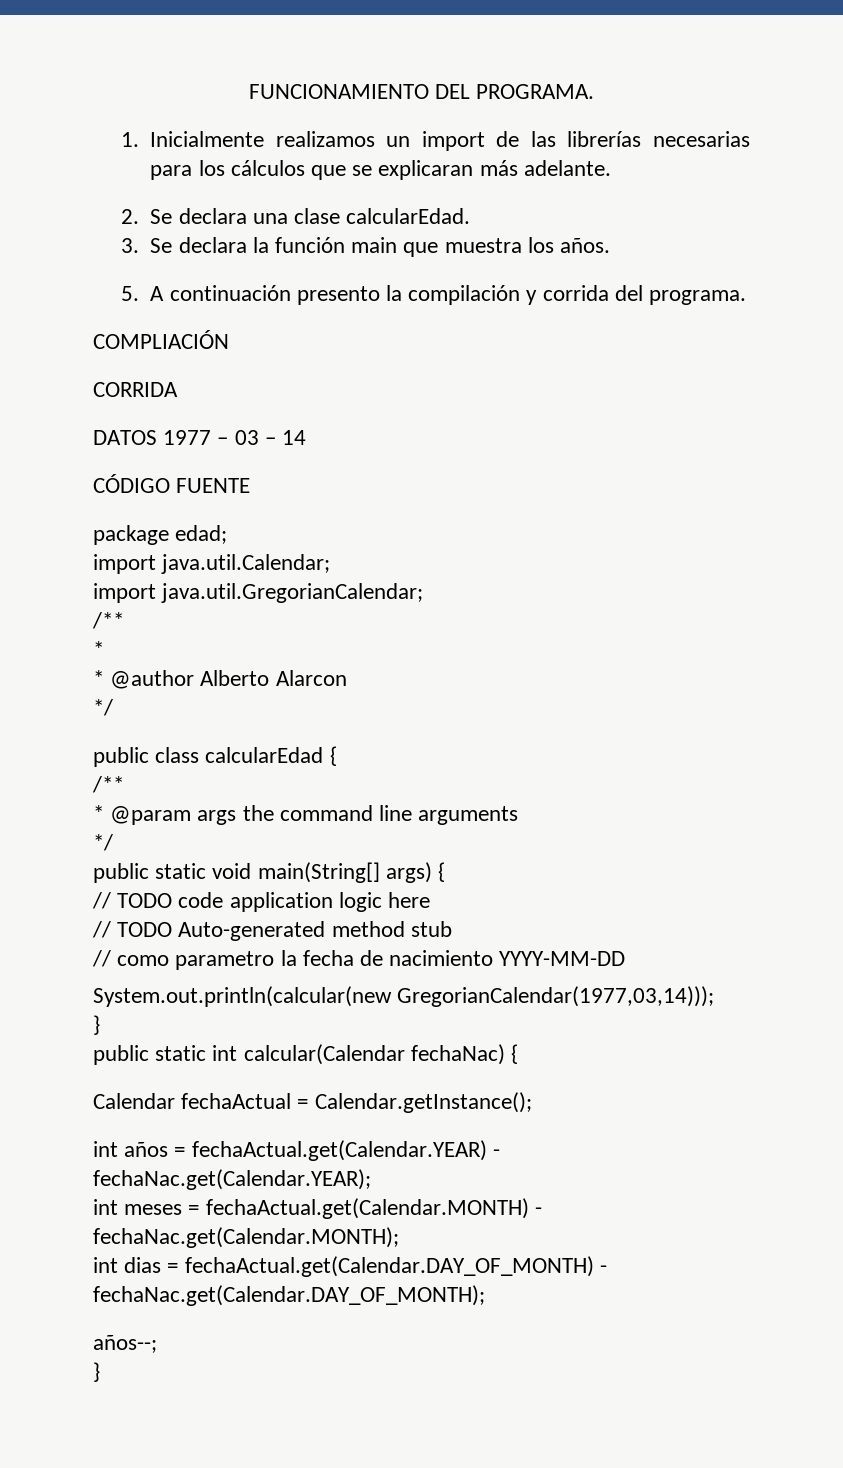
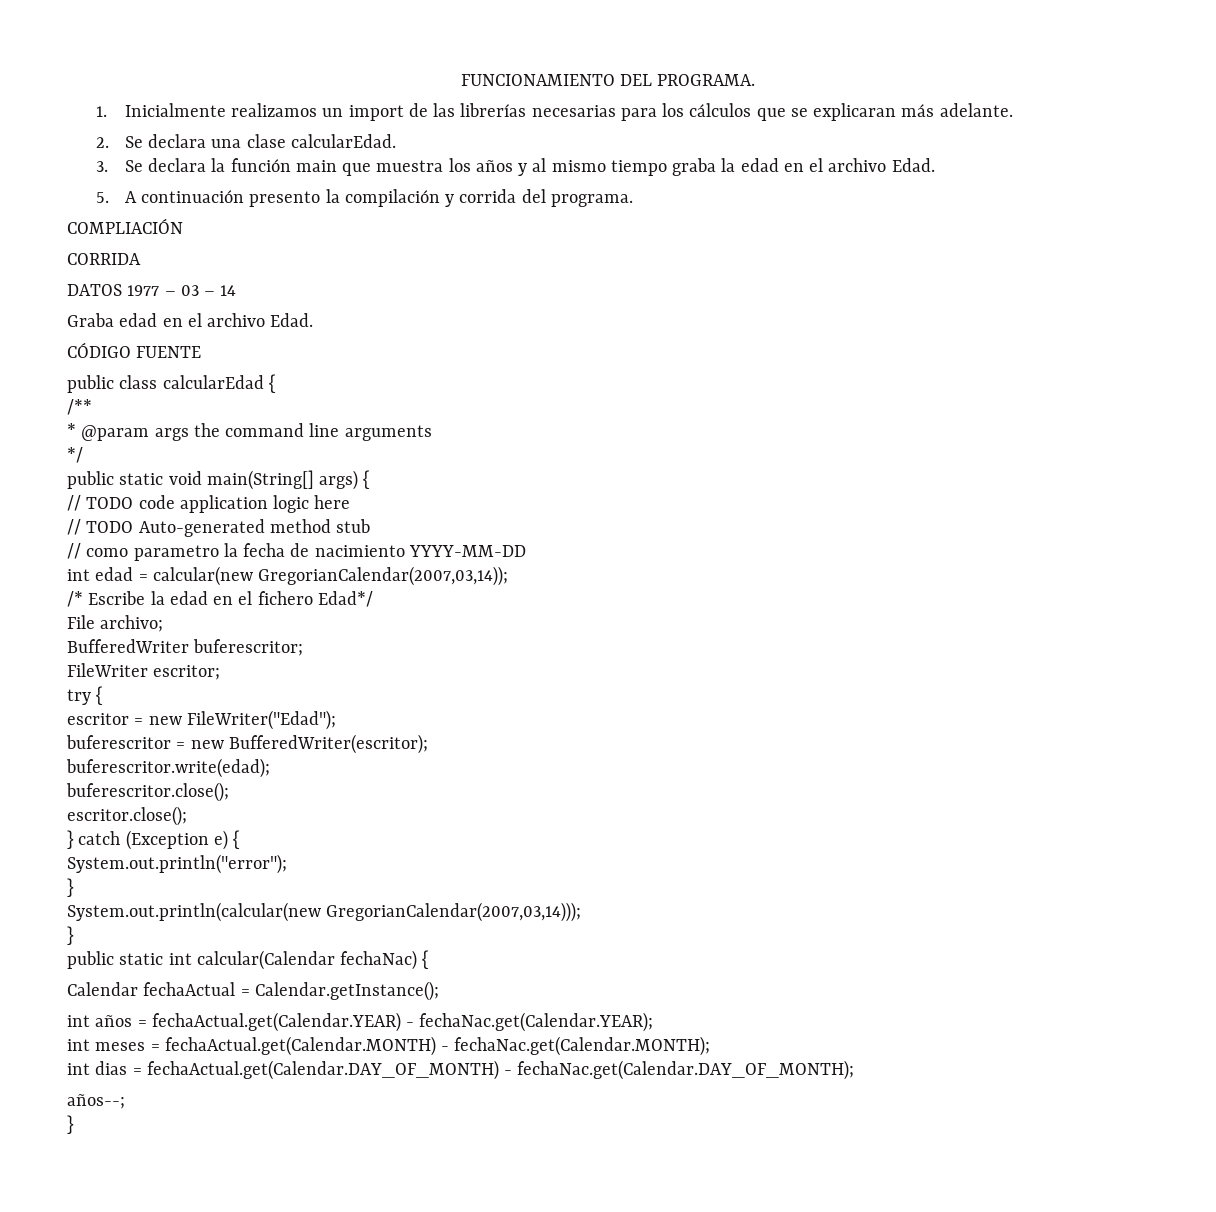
- 3. Se declara la función main que muestra los años.
+ 3. Se declara la función main que muestra los años y al mismo tiempo graba la edad en el archivo Edad.
+ Graba edad en el archivo Edad.
  CÓDIGO FUENTE
- package edad;
- import java.util.Calendar;
- import java.util.GregorianCalendar;
- /**
- *
- * @author Alberto Alarcon
- */
+ int edad = calcular(new GregorianCalendar(2007,03,14));
+ /* Escribe la edad en el fichero Edad*/
+ File archivo;
+ BufferedWriter buferescritor;
+ FileWriter escritor;
+ try {
+ escritor = new FileWriter("Edad");
+ buferescritor = new BufferedWriter(escritor);
+ buferescritor.write(edad);
+ buferescritor.close();
+ escritor.close();
+ } catch (Exception e) {
+ System.out.println("error");
+ }
- System.out.println(calcular(new GregorianCalendar(1977,03,14)));
+ System.out.println(calcular(new GregorianCalendar(2007,03,14)));

